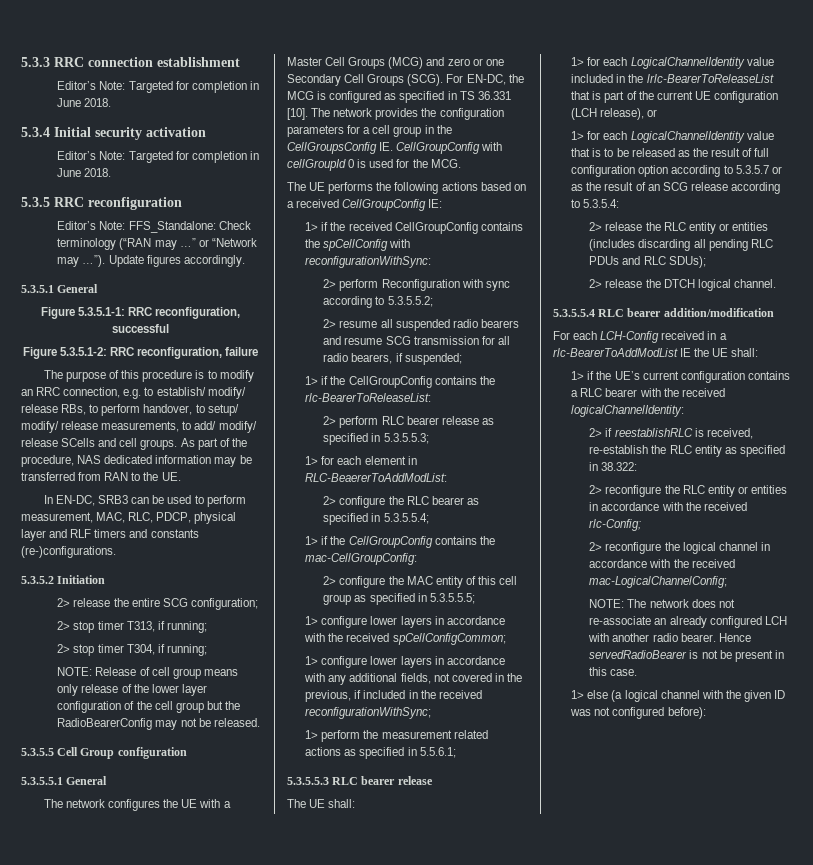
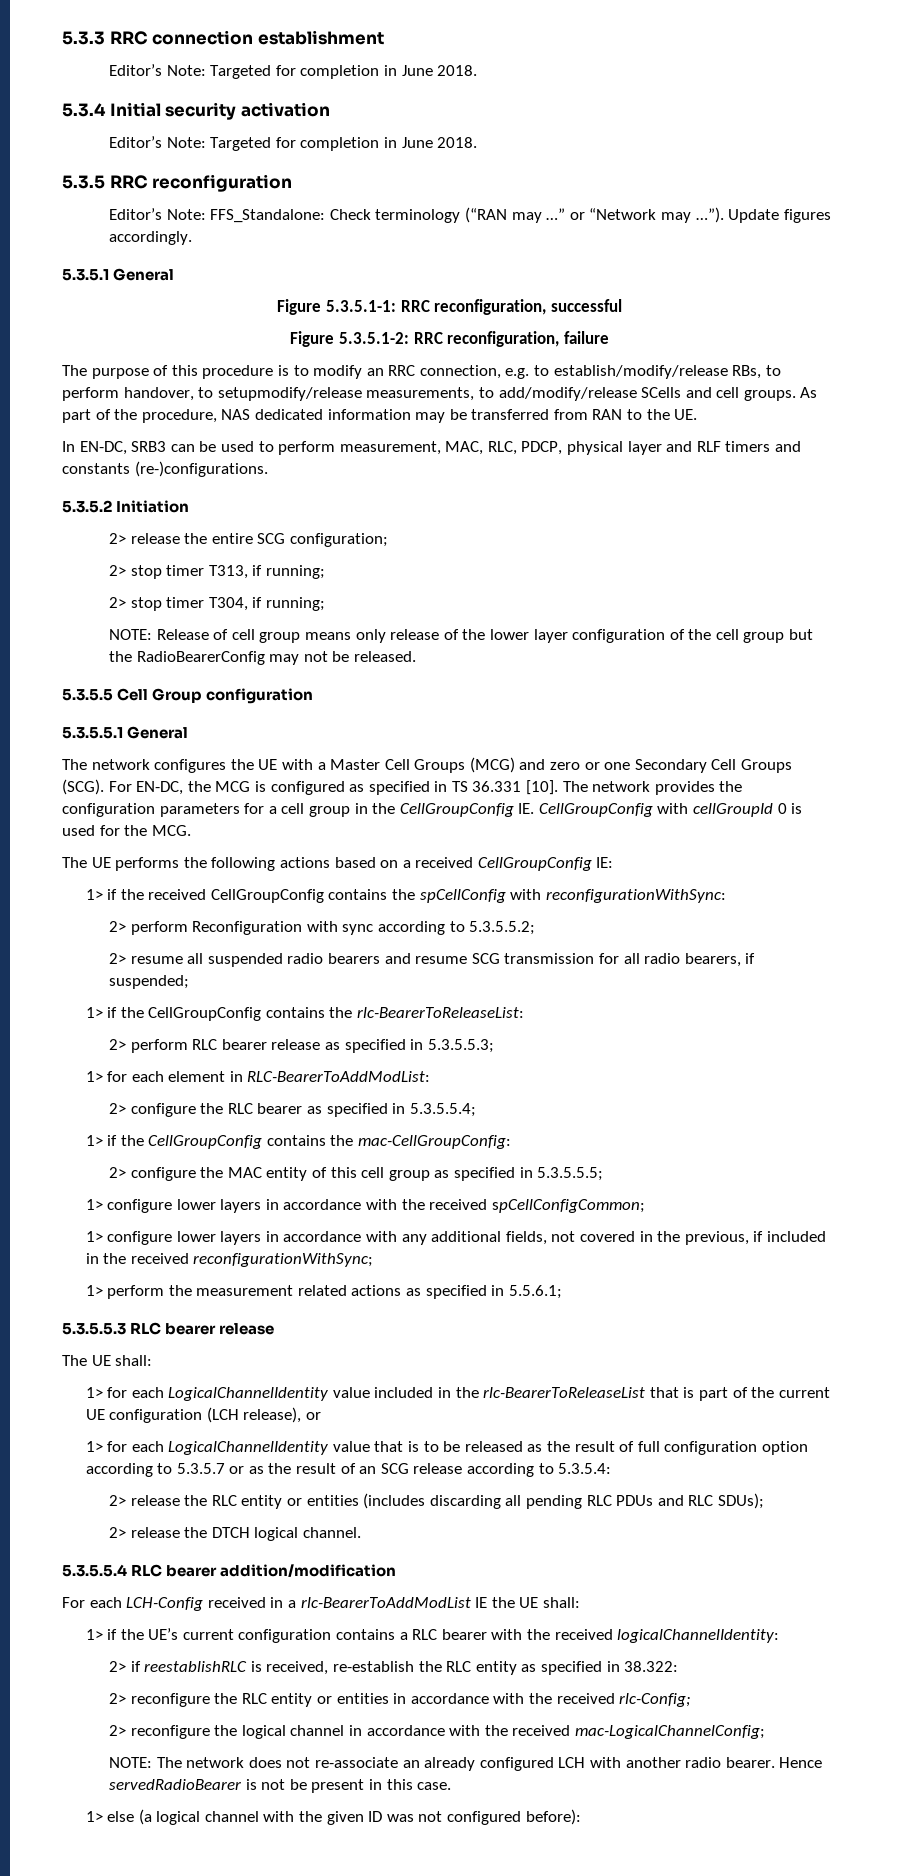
- The purpose of this procedure is to modify an RRC connection, e.g. to establish/ modify/ release RBs, to perform handover, to setup/ modify/ release measurements, to add/ modify/ release SCells and cell groups.
+ The purpose of this procedure is to modify an RRC connection, e.g. to establish/modify/release RBs, to perform handover, to setupmodify/release measurements, to add/modify/release SCells and cell groups.
- The network provides the configuration parameters for a cell group in the CellGroupsConfig IE. CellGroupConfig with cellGroupId 0 is used for the MCG.
+ The network provides the configuration parameters for a cell group in the CellGroupConfig IE. CellGroupConfig with cellGroupId 0 is used for the MCG.
- 1> for each element in RLC-BeaererToAddModList:
+ 1> for each element in RLC-BearerToAddModList:
- 1> for each LogicalChannelIdentity value included in the lrlc-BearerToReleaseList that is part of the current UE configuration (LCH release), or
+ 1> for each LogicalChannelIdentity value included in the rlc-BearerToReleaseList that is part of the current UE configuration (LCH release), or

